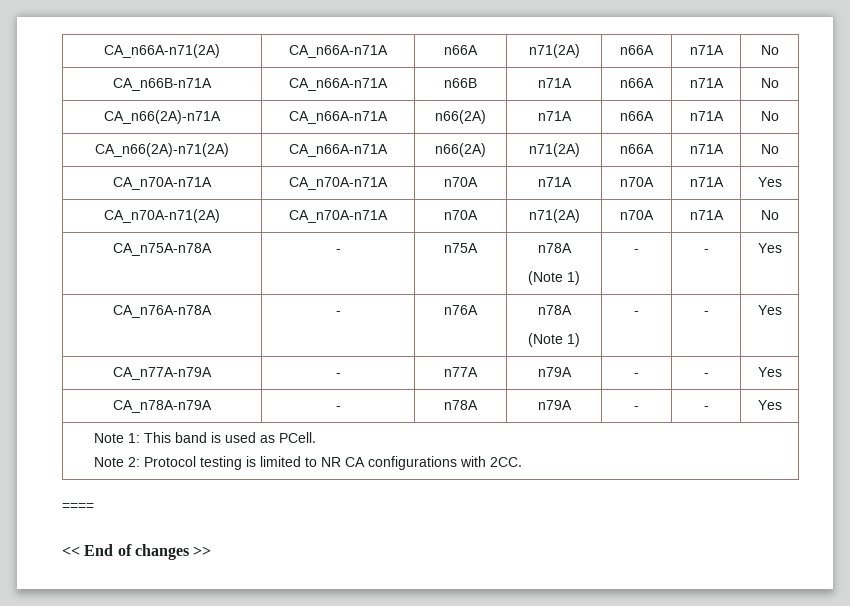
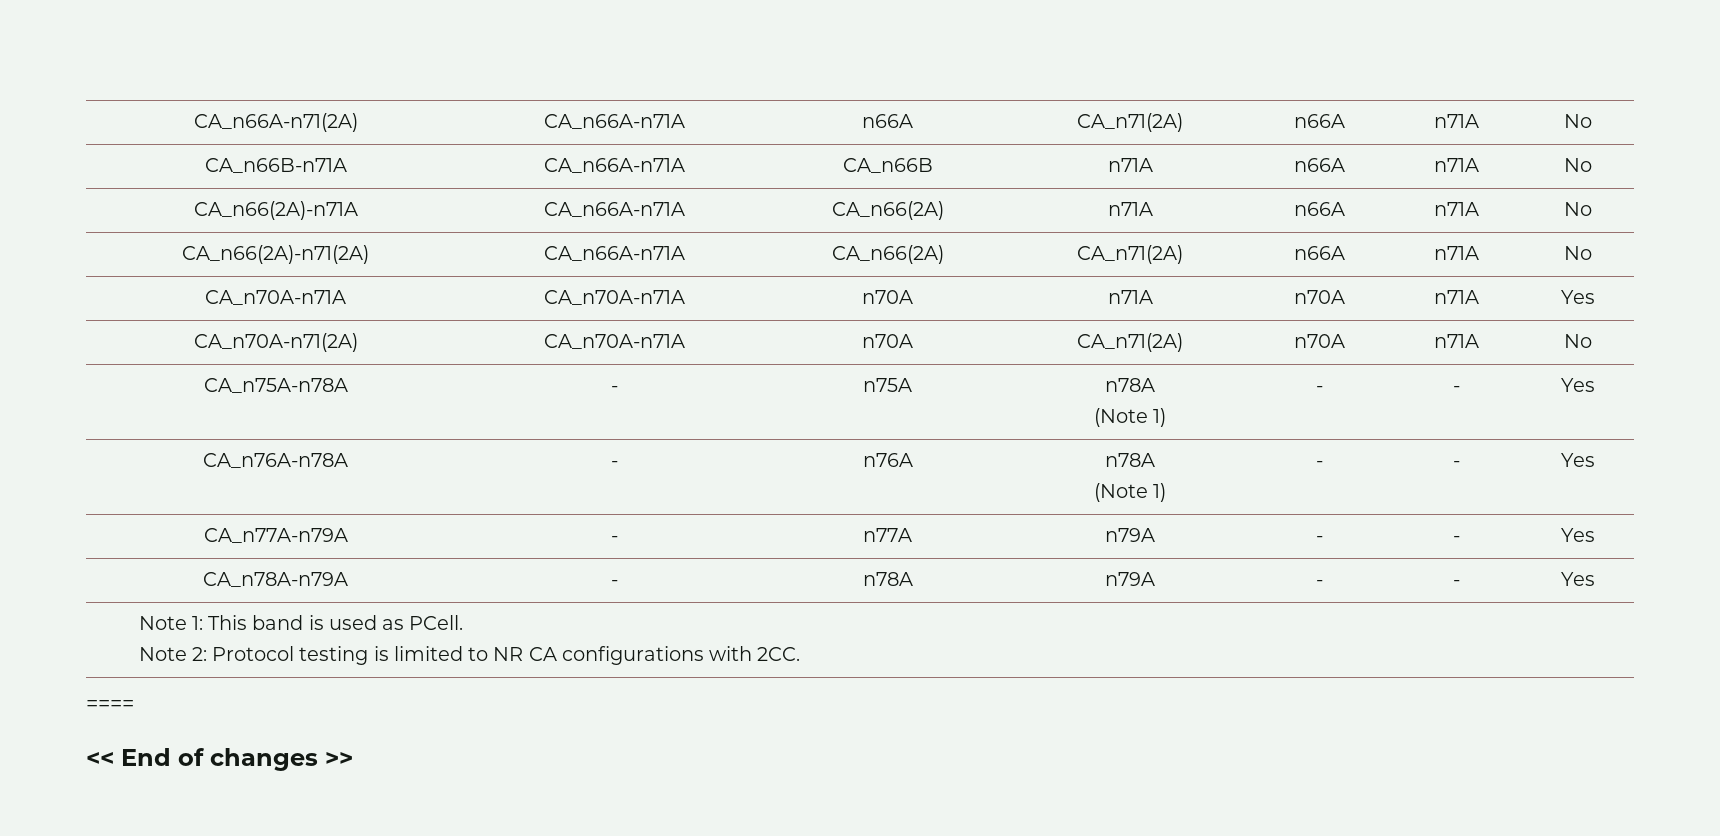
- CA_n66A-n71(2A) | CA_n66A-n71A | n66A | n71(2A) | n66A | n71A | No
+ CA_n66A-n71(2A) | CA_n66A-n71A | n66A | CA_n71(2A) | n66A | n71A | No
- CA_n66B-n71A | CA_n66A-n71A | n66B | n71A | n66A | n71A | No
+ CA_n66B-n71A | CA_n66A-n71A | CA_n66B | n71A | n66A | n71A | No
- CA_n66(2A)-n71A | CA_n66A-n71A | n66(2A) | n71A | n66A | n71A | No
+ CA_n66(2A)-n71A | CA_n66A-n71A | CA_n66(2A) | n71A | n66A | n71A | No
- CA_n66(2A)-n71(2A) | CA_n66A-n71A | n66(2A) | n71(2A) | n66A | n71A | No
+ CA_n66(2A)-n71(2A) | CA_n66A-n71A | CA_n66(2A) | CA_n71(2A) | n66A | n71A | No
- CA_n70A-n71(2A) | CA_n70A-n71A | n70A | n71(2A) | n70A | n71A | No
+ CA_n70A-n71(2A) | CA_n70A-n71A | n70A | CA_n71(2A) | n70A | n71A | No

